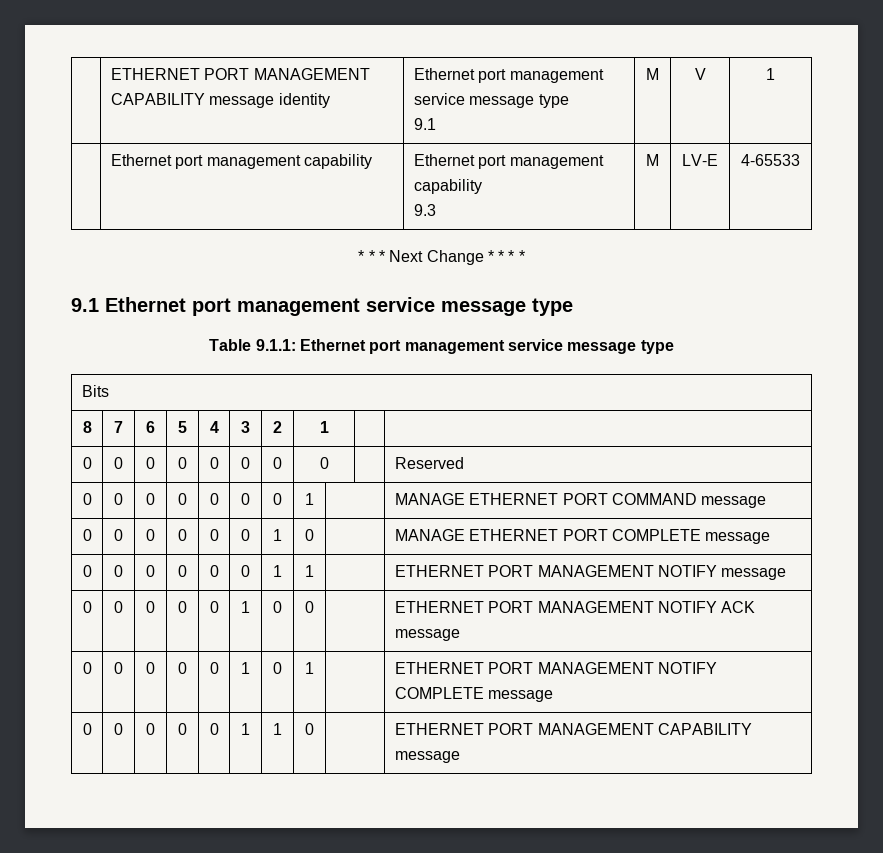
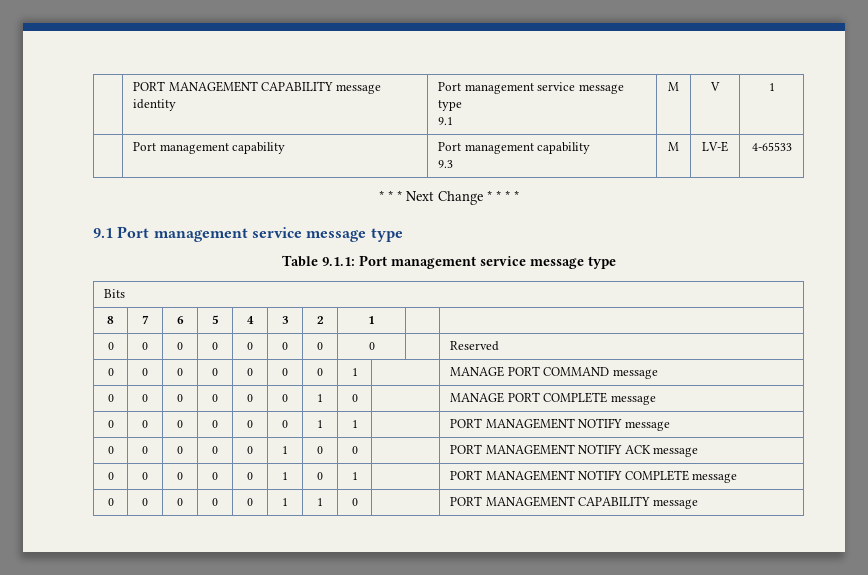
- | ETHERNET PORT MANAGEMENT CAPABILITY message identity | Ethernet port management service message type
+ | PORT MANAGEMENT CAPABILITY message identity | Port management service message type
- | Ethernet port management capability | Ethernet port management capability
+ | Port management capability | Port management capability
- 9.1 Ethernet port management service message type
+ 9.1 Port management service message type
- Table 9.1.1: Ethernet port management service message type
+ Table 9.1.1: Port management service message type
- 0 | 0 | 0 | 0 | 0 | 0 | 0 | 1 | | MANAGE ETHERNET PORT COMMAND message
+ 0 | 0 | 0 | 0 | 0 | 0 | 0 | 1 | | MANAGE PORT COMMAND message
- 0 | 0 | 0 | 0 | 0 | 0 | 1 | 0 | | MANAGE ETHERNET PORT COMPLETE message
+ 0 | 0 | 0 | 0 | 0 | 0 | 1 | 0 | | MANAGE PORT COMPLETE message
- 0 | 0 | 0 | 0 | 0 | 0 | 1 | 1 | | ETHERNET PORT MANAGEMENT NOTIFY message
+ 0 | 0 | 0 | 0 | 0 | 0 | 1 | 1 | | PORT MANAGEMENT NOTIFY message
- 0 | 0 | 0 | 0 | 0 | 1 | 0 | 0 | | ETHERNET PORT MANAGEMENT NOTIFY ACK message
+ 0 | 0 | 0 | 0 | 0 | 1 | 0 | 0 | | PORT MANAGEMENT NOTIFY ACK message
- 0 | 0 | 0 | 0 | 0 | 1 | 0 | 1 | | ETHERNET PORT MANAGEMENT NOTIFY COMPLETE message
+ 0 | 0 | 0 | 0 | 0 | 1 | 0 | 1 | | PORT MANAGEMENT NOTIFY COMPLETE message
- 0 | 0 | 0 | 0 | 0 | 1 | 1 | 0 | | ETHERNET PORT MANAGEMENT CAPABILITY message
+ 0 | 0 | 0 | 0 | 0 | 1 | 1 | 0 | | PORT MANAGEMENT CAPABILITY message

